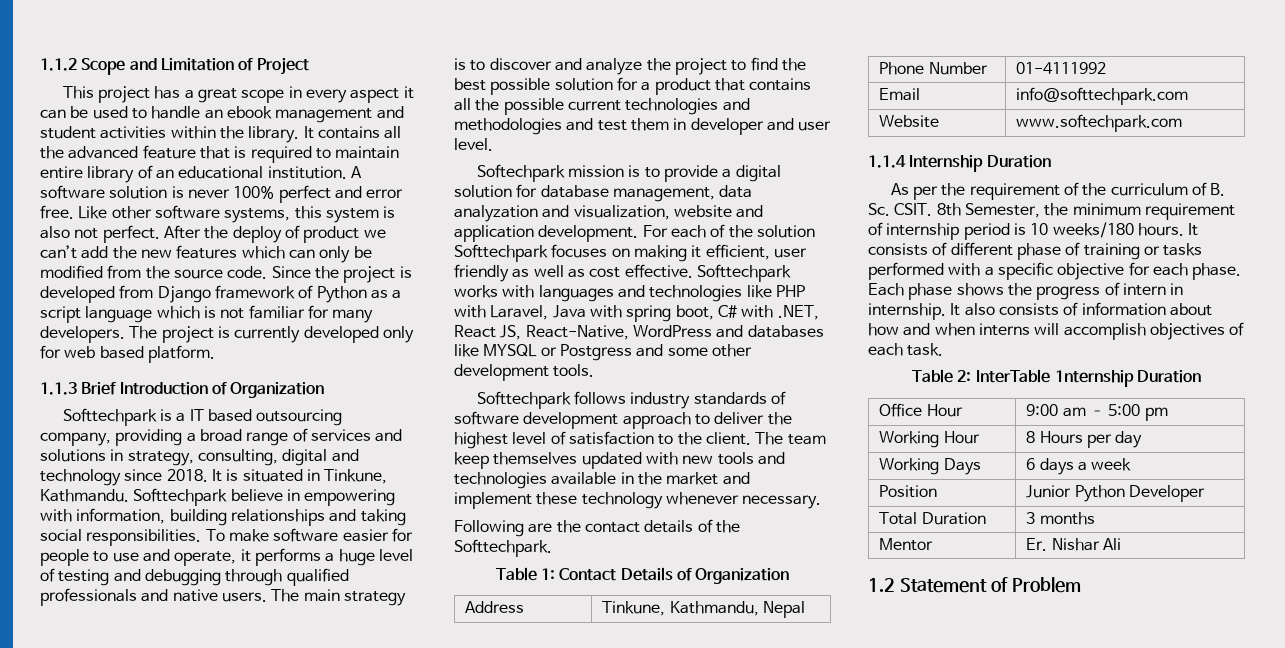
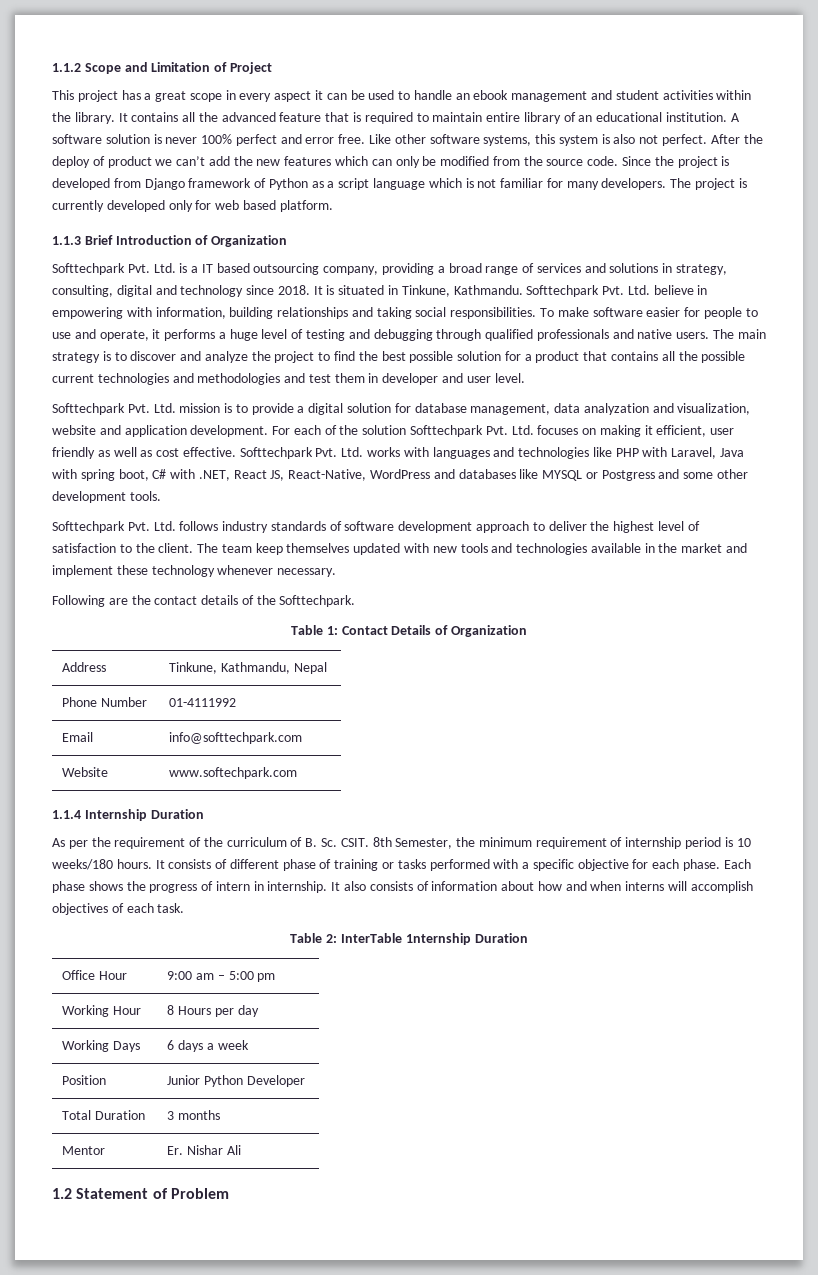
- Softtechpark is a IT based outsourcing company, providing a broad range of services and solutions in strategy, consulting, digital and technology since 2018.
+ Softtechpark Pvt. Ltd. is a IT based outsourcing company, providing a broad range of services and solutions in strategy, consulting, digital and technology since 2018.
- Softtechpark believe in empowering with information, building relationships and taking social responsibilities.
+ Softtechpark Pvt. Ltd. believe in empowering with information, building relationships and taking social responsibilities.
- Softechpark mission is to provide a digital solution for database management, data analyzation and visualization, website and application development.
+ Softtechpark Pvt. Ltd. mission is to provide a digital solution for database management, data analyzation and visualization, website and application development.
- For each of the solution Softtechpark focuses on making it efficient, user friendly as well as cost effective.
+ For each of the solution Softtechpark Pvt. Ltd. focuses on making it efficient, user friendly as well as cost effective.
- Softtechpark works with languages and technologies like PHP with Laravel, Java with spring boot, C# with .NET, React JS, React-Native, WordPress and databases like MYSQL or Postgress and some other development tools.
+ Softtechpark Pvt. Ltd. works with languages and technologies like PHP with Laravel, Java with spring boot, C# with .NET, React JS, React-Native, WordPress and databases like MYSQL or Postgress and some other development tools.
- Softtechpark follows industry standards of software development approach to deliver the highest level of satisfaction to the client.
+ Softtechpark Pvt. Ltd. follows industry standards of software development approach to deliver the highest level of satisfaction to the client.

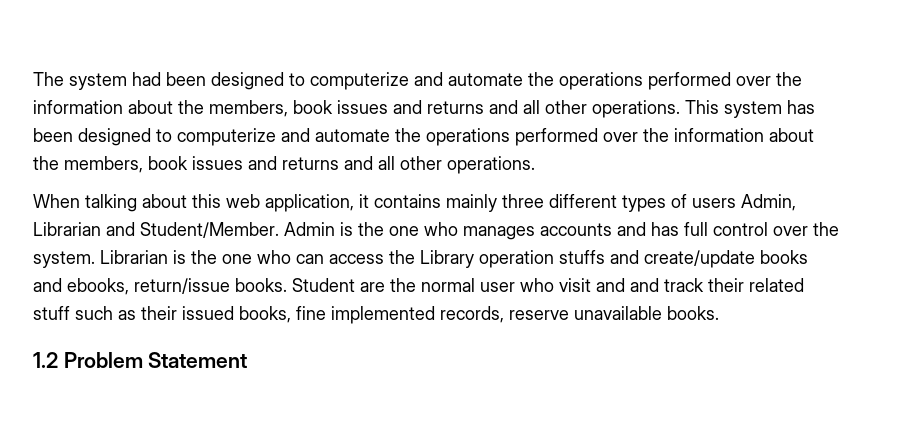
- 1.1.2 Scope and Limitation of Project
- This project has a great scope in every aspect it can be used to handle an ebook management and student activities within the library. It contains all the advanced feature that is required to maintain entire library of an educational institution. A software solution is never 100% perfect and error free. Like other software systems, this system is also not perfect. After the deploy of product we can’t add the new features which can only be modified from the source code. Since the project is developed from Django framework of Python as a script language which is not familiar for many developers. The project is currently developed only for web based platform.
- 1.1.3 Brief Introduction of Organization
- Softtechpark Pvt. Ltd. is a IT based outsourcing company, providing a broad range of services and solutions in strategy, consulting, digital and technology since 2018. It is situated in Tinkune, Kathmandu. Softtechpark Pvt. Ltd. believe in empowering with information, building relationships and taking social responsibilities. To make software easier for people to use and operate, it performs a huge level of testing and debugging through qualified professionals and native users. The main strategy is to discover and analyze the project to find the best possible solution for a product that contains all the possible current technologies and methodologies and test them in developer and user level.
- Softtechpark Pvt. Ltd. mission is to provide a digital solution for database management, data analyzation and visualization, website and application development. For each of the solution Softtechpark Pvt. Ltd. focuses on making it efficient, user friendly as well as cost effective. Softtechpark Pvt. Ltd. works with languages and technologies like PHP with Laravel, Java with spring boot, C# with .NET, React JS, React-Native, WordPress and databases like MYSQL or Postgress and some other development tools.
- Softtechpark Pvt. Ltd. follows industry standards of software development approach to deliver the highest level of satisfaction to the client. The team keep themselves updated with new tools and technologies available in the market and implement these technology whenever necessary.
- Following are the contact details of the Softtechpark.
- Table 1: Contact Details of Organization
- Address | Tinkune, Kathmandu, Nepal
- Phone Number | 01-4111992
- Email | info@softtechpark.com
- Website | www.softechpark.com
- 1.1.4 Internship Duration
- As per the requirement of the curriculum of B. Sc. CSIT. 8th Semester, the minimum requirement of internship period is 10 weeks/180 hours. It consists of different phase of training or tasks performed with a specific objective for each phase. Each phase shows the progress of intern in internship. It also consists of information about how and when interns will accomplish objectives of each task.
- Table 2: InterTable 1nternship Duration
- Office Hour | 9:00 am – 5:00 pm
- Working Hour | 8 Hours per day
- Working Days | 6 days a week
- Position | Junior Python Developer
- Total Duration | 3 months
- Mentor | Er. Nishar Ali
- 1.2 Statement of Problem
+ The system had been designed to computerize and automate the operations performed over the information about the members, book issues and returns and all other operations. This system has been designed to computerize and automate the operations performed over the information about the members, book issues and returns and all other operations.
+ When talking about this web application, it contains mainly three different types of users Admin, Librarian and Student/Member. Admin is the one who manages accounts and has full control over the system. Librarian is the one who can access the Library operation stuffs and create/update books and ebooks, return/issue books. Student are the normal user who visit and and track their related stuff such as their issued books, fine implemented records, reserve unavailable books.
+ 1.2 Problem Statement

